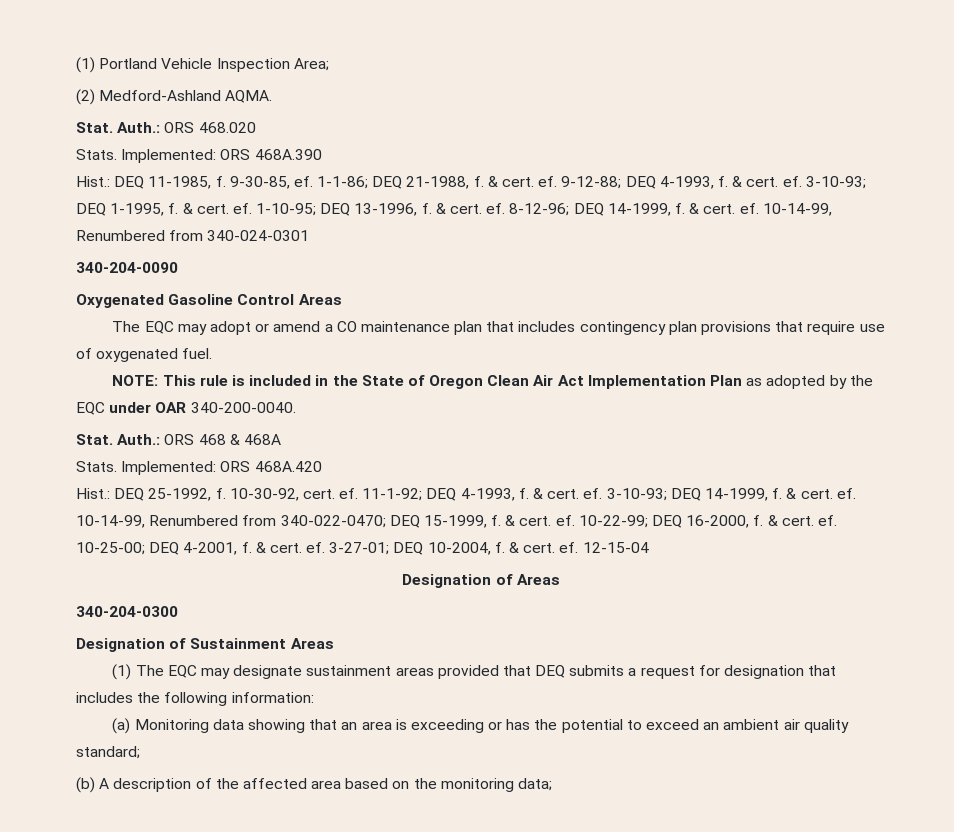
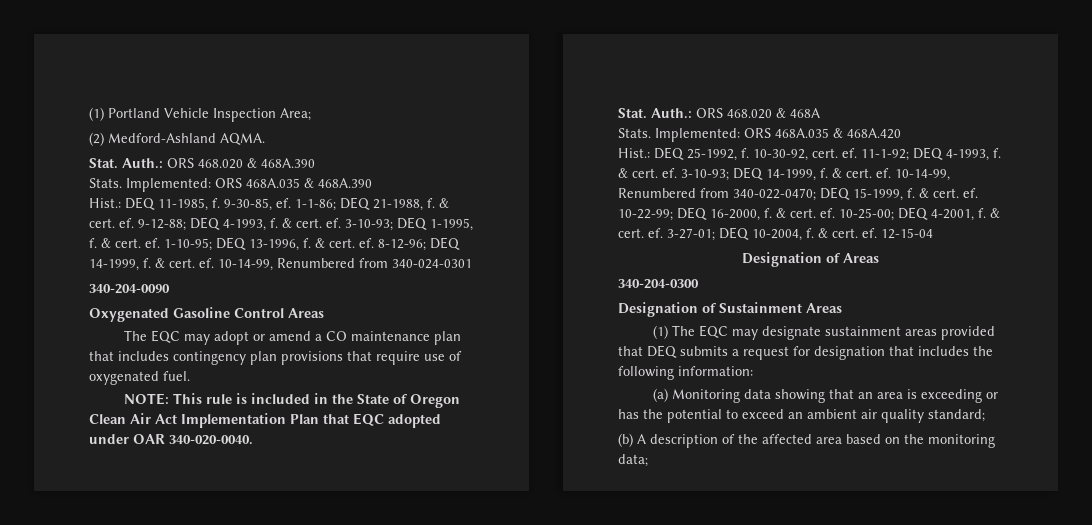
- Auth.: ORS 468.020
- Stats. Implemented: ORS 468A.390
+ Auth.: ORS 468.020 & 468A.390
+ Stats. Implemented: ORS 468A.035 & 468A.390
- NOTE: This rule is included in the State of Oregon Clean Air Act Implementation Plan as adopted by the EQC under OAR 340-200-0040.
- Stat. Auth.: ORS 468 & 468A
+ NOTE: This rule is included in the State of Oregon Clean Air Act Implementation Plan that EQC adopted under OAR 340-020-0040.
+ Stat. Auth.: ORS 468.020 & 468A
- Implemented: ORS 468A.420
+ Implemented: ORS 468A.035 & 468A.420

